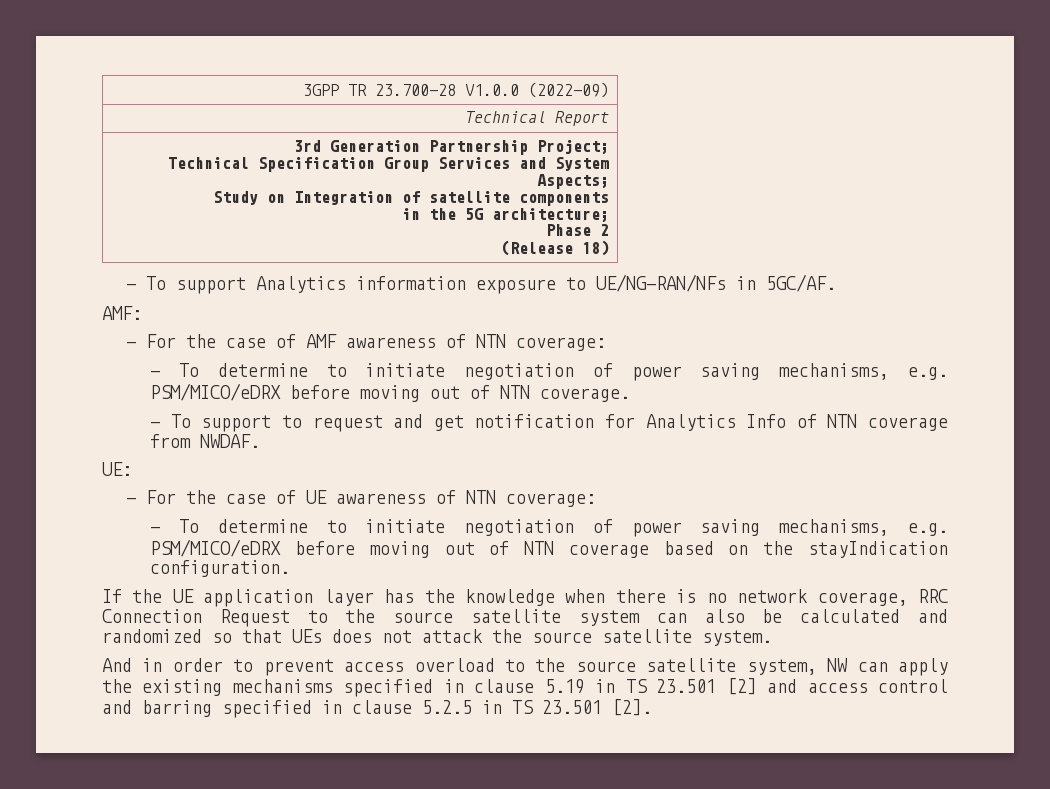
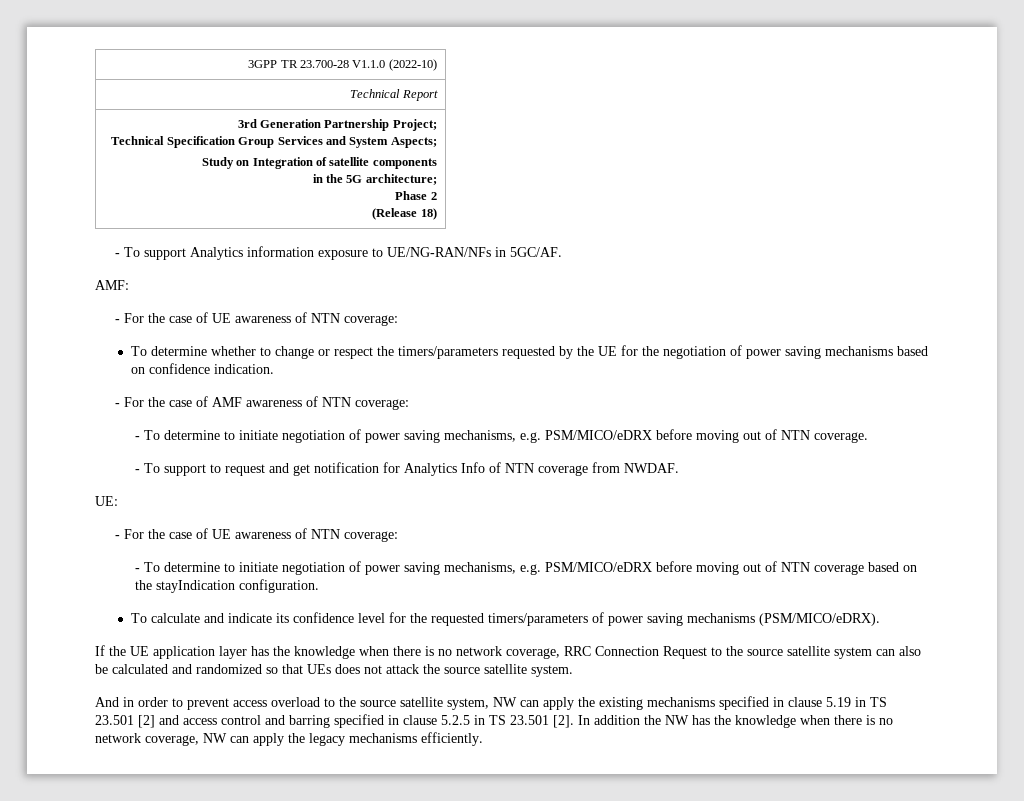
- 3GPP TR 23.700-28 V1.0.0 (2022-09)
+ 3GPP TR 23.700-28 V1.1.0 (2022-10)
  AMF:
+ - For the case of UE awareness of NTN coverage:
+ To determine whether to change or respect the timers/parameters requested by the UE for the negotiation of power saving mechanisms based on confidence indication.
+ To calculate and indicate its confidence level for the requested timers/parameters of power saving mechanisms (PSM/MICO/eDRX).
+ In addition the NW has the knowledge when there is no network coverage, NW can apply the legacy mechanisms efficiently.

